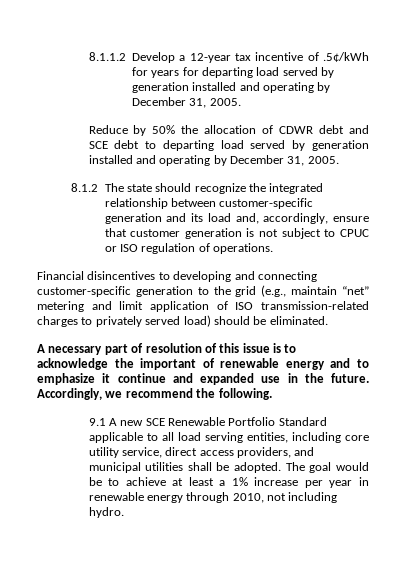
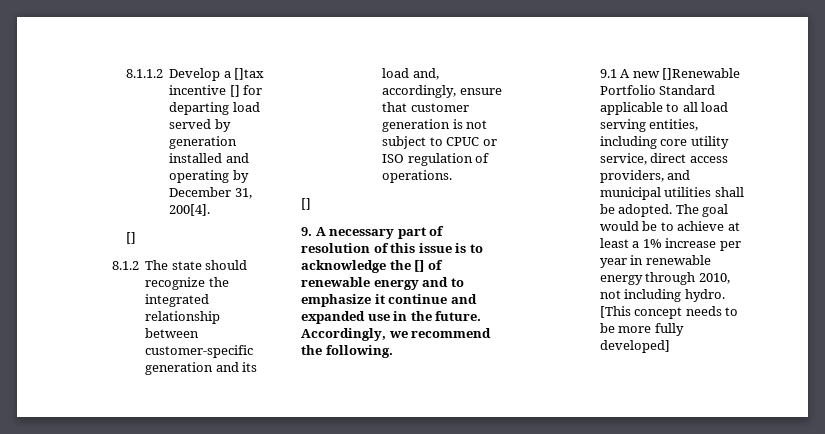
- 8.1.1.2 Develop a 12-year tax incentive of .5¢/kWh for years for departing load served by generation installed and operating by December 31, 2005.
- Reduce by 50% the allocation of CDWR debt and SCE debt to departing load served by generation installed and operating by December 31, 2005.
+ 8.1.1.2 Develop a []tax incentive [] for departing load served by generation installed and operating by December 31, 200[4].
+ []
  8.1.2 The state should recognize the integrated relationship between customer-specific generation and its load and, accordingly, ensure that customer generation is not subject to CPUC or ISO regulation of operations.
- Financial disincentives to developing and connecting customer-specific generation to the grid (e.g., maintain “net” metering and limit application of ISO transmission-related charges to privately served load) should be eliminated.
- A necessary part of resolution of this issue is to acknowledge the important of renewable energy and to emphasize it continue and expanded use in the future.
+ []
+ 9. A necessary part of resolution of this issue is to acknowledge the [] of renewable energy and to emphasize it continue and expanded use in the future.
- 9.1 A new SCE Renewable Portfolio Standard applicable to all load serving entities, including core utility service, direct access providers, and municipal utilities shall be adopted.
+ 9.1 A new []Renewable Portfolio Standard applicable to all load serving entities, including core utility service, direct access providers, and municipal utilities shall be adopted.
+ [This concept needs to be more fully developed]

